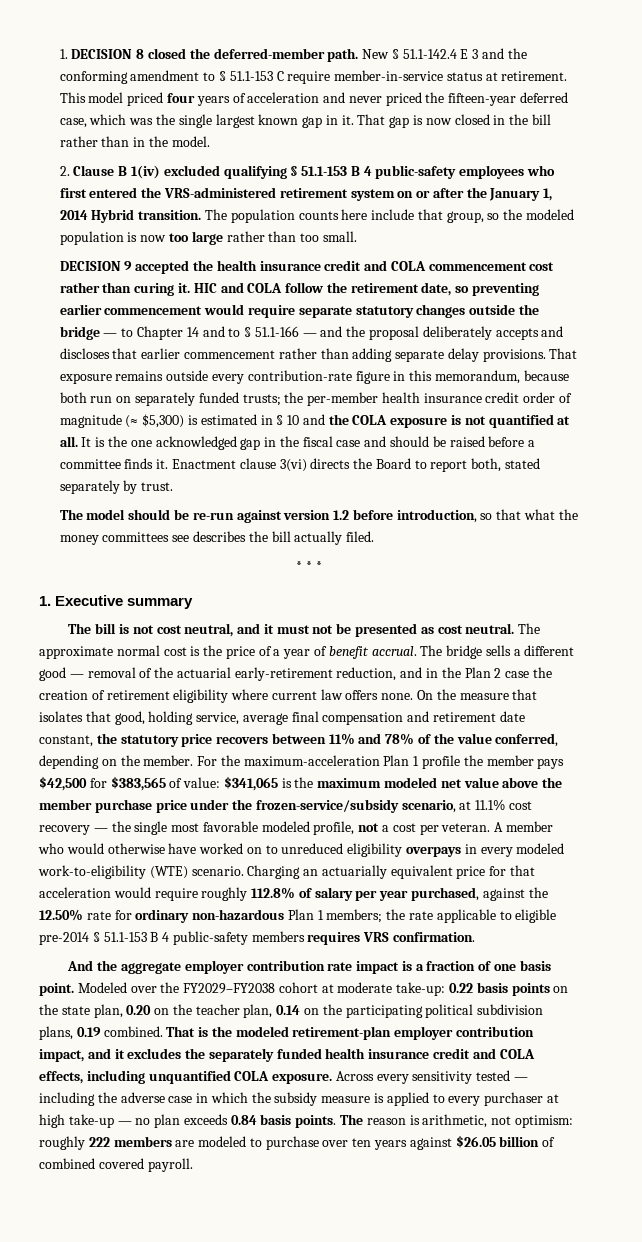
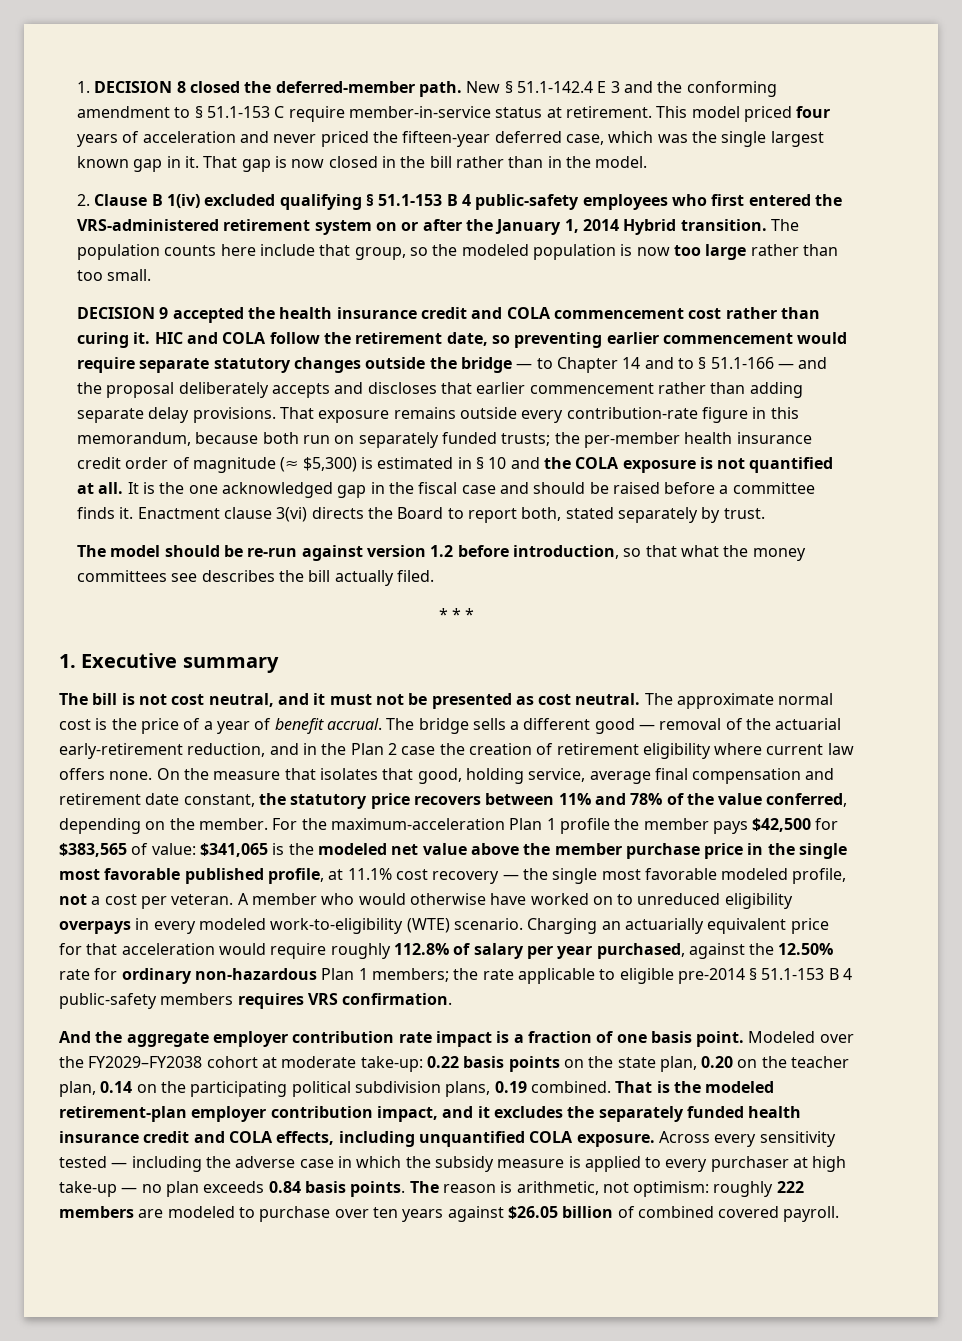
- For the maximum-acceleration Plan 1 profile the member pays $42,500 for $383,565 of value: $341,065 is the maximum modeled net value above the member purchase price under the frozen-service/subsidy scenario, at 11.1% cost recovery — the single most favorable modeled profile, not a cost per veteran.
+ For the maximum-acceleration Plan 1 profile the member pays $42,500 for $383,565 of value: $341,065 is the modeled net value above the member purchase price in the single most favorable published profile, at 11.1% cost recovery — the single most favorable modeled profile, not a cost per veteran.

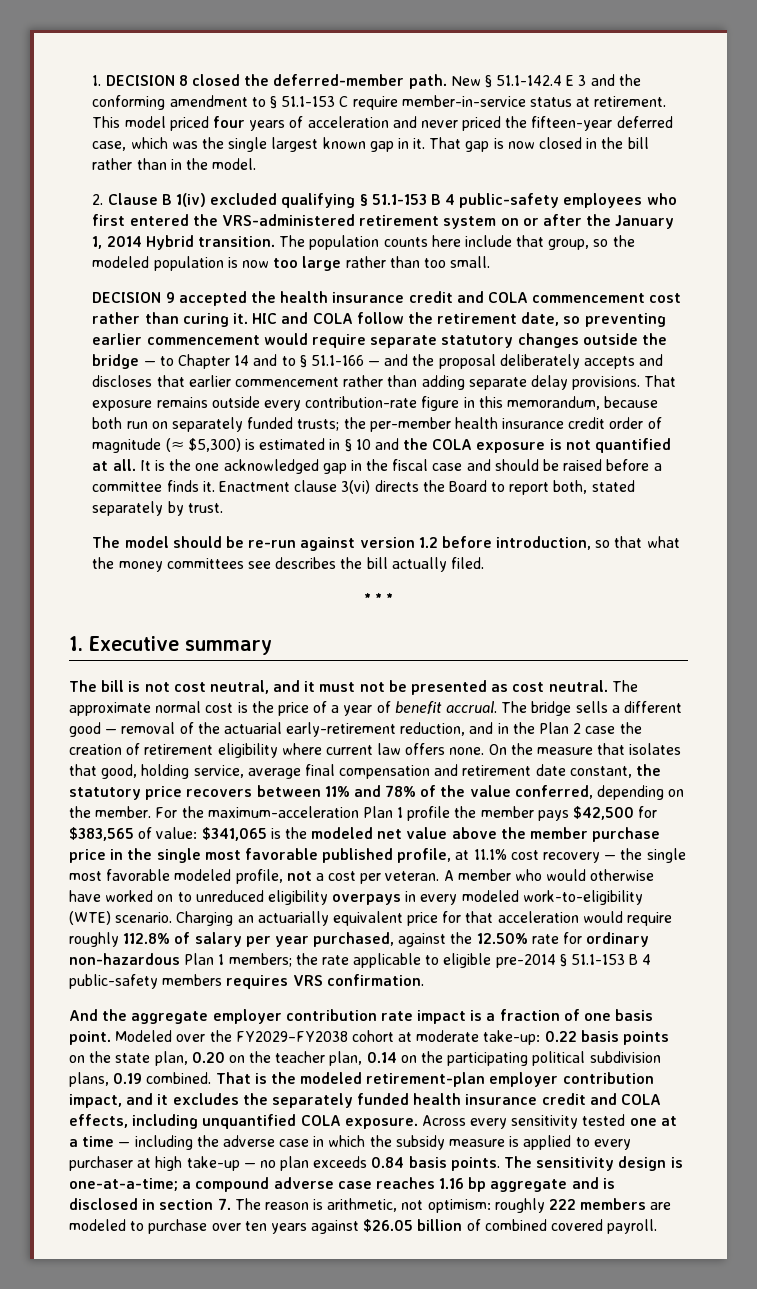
- Across every sensitivity tested — including the adverse case in which the subsidy measure is applied to every purchaser at high take-up — no plan exceeds 0.84 basis points.
+ Across every sensitivity tested one at a time — including the adverse case in which the subsidy measure is applied to every purchaser at high take-up — no plan exceeds 0.84 basis points.
- The reason is arithmetic, not optimism: roughly 222 members are modeled to purchase over ten years against $26.05 billion of combined covered payroll.
+ The sensitivity design is one-at-a-time; a compound adverse case reaches 1.16 bp aggregate and is disclosed in section 7. The reason is arithmetic, not optimism: roughly 222 members are modeled to purchase over ten years against $26.05 billion of combined covered payroll.

